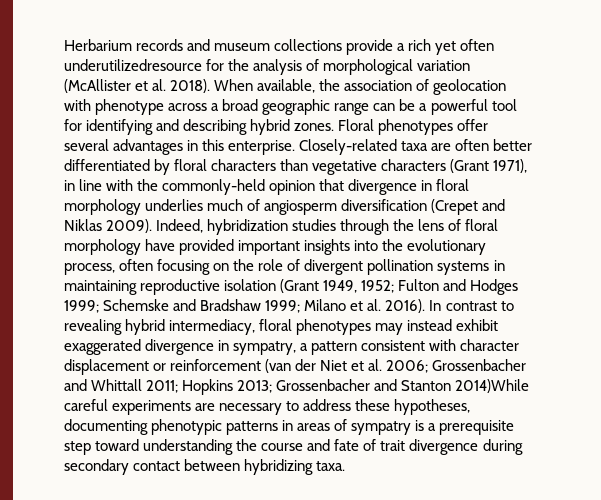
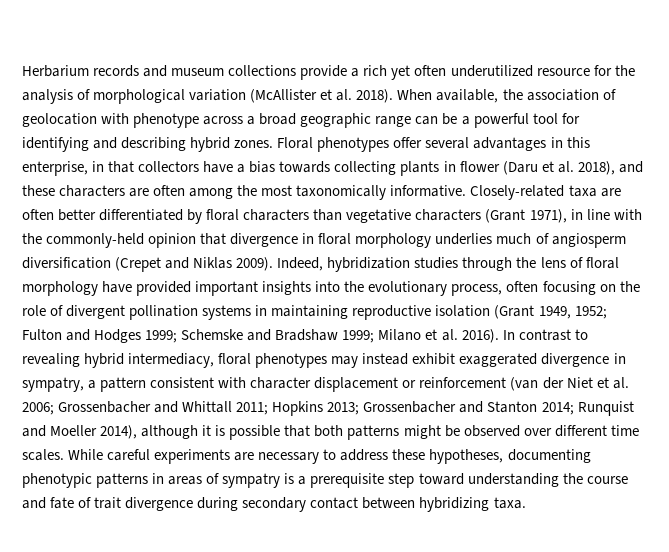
- Herbarium records and museum collections provide a rich yet often underutilizedresource for the analysis of morphological variation (McAllister et al. 2018).
+ Herbarium records and museum collections provide a rich yet often underutilized resource for the analysis of morphological variation (McAllister et al. 2018).
- Floral phenotypes offer several advantages in this enterprise.
+ Floral phenotypes offer several advantages in this enterprise, in that collectors have a bias towards collecting plants in flower (Daru et al. 2018), and these characters are often among the most taxonomically informative.
- Grossenbacher and Stanton 2014)While careful experiments are necessary to address these hypotheses, documenting phenotypic patterns in areas of sympatry is a prerequisite step toward understanding the course and fate of trait divergence during secondary contact between hybridizing taxa.
+ Grossenbacher and Stanton 2014; Runquist and Moeller 2014), although it is possible that both patterns might be observed over different time scales. While careful experiments are necessary to address these hypotheses, documenting phenotypic patterns in areas of sympatry is a prerequisite step toward understanding the course and fate of trait divergence during secondary contact between hybridizing taxa.

